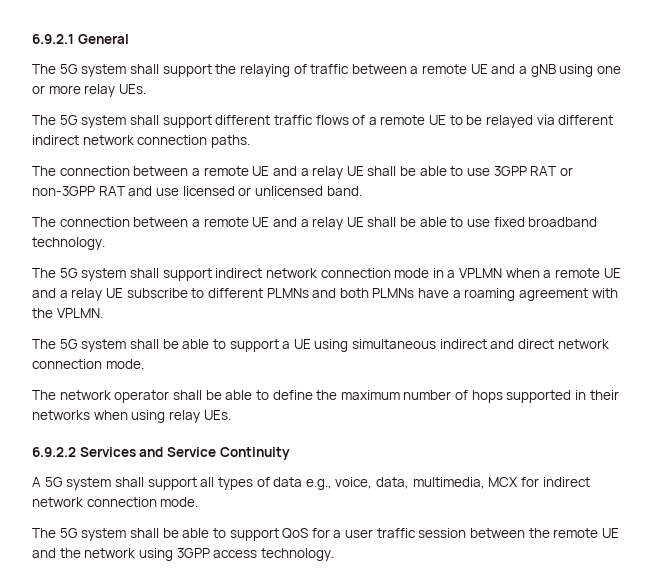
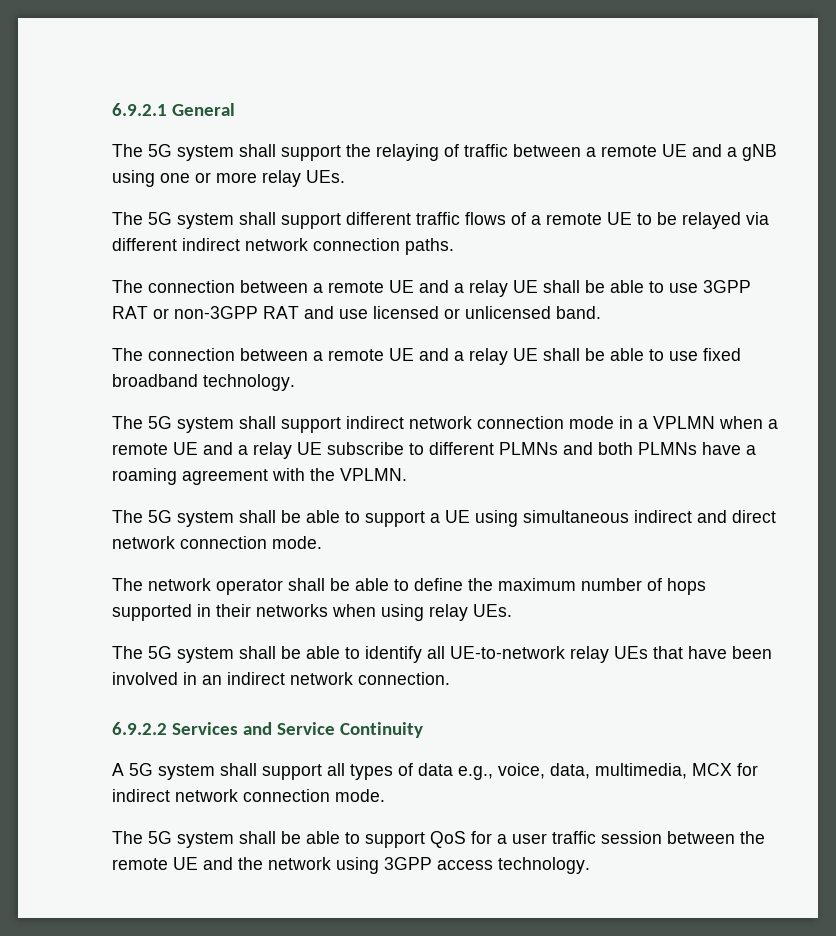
+ The 5G system shall be able to identify all UE-to-network relay UEs that have been involved in an indirect network connection.

